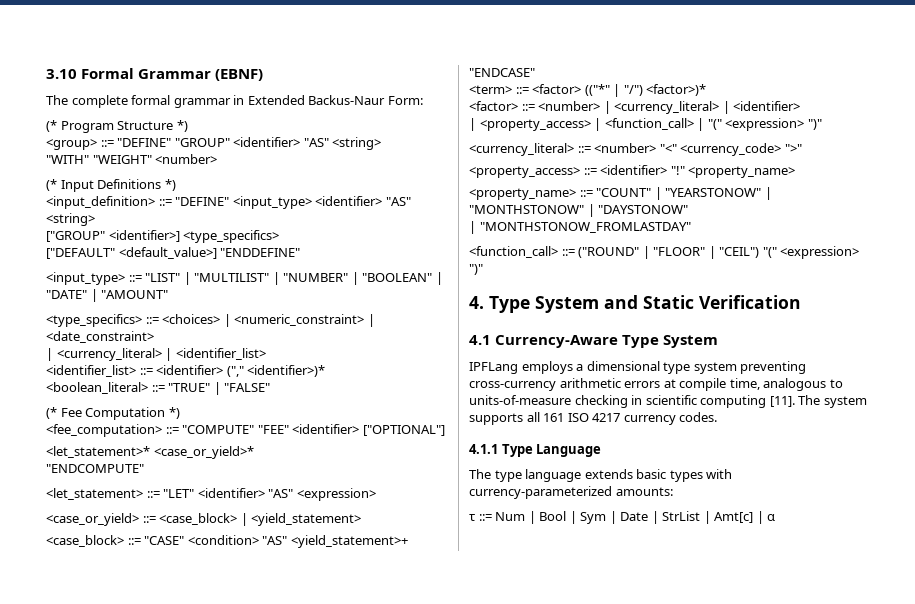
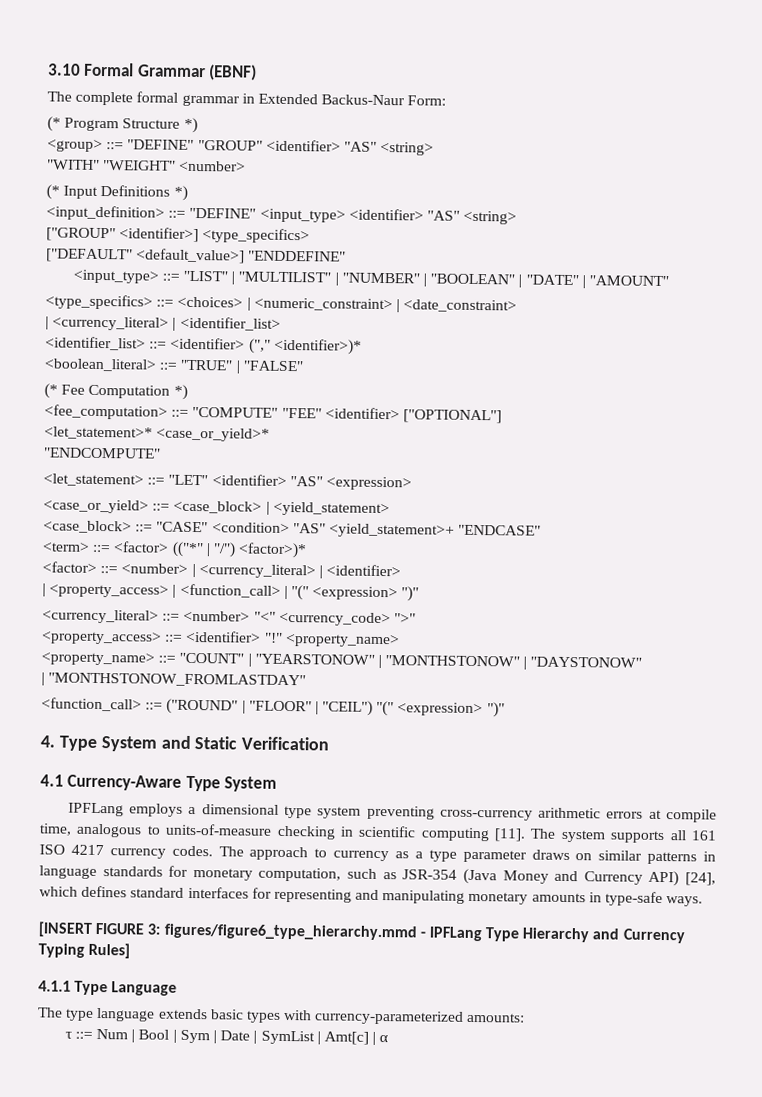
+ The approach to currency as a type parameter draws on similar patterns in language standards for monetary computation, such as JSR-354 (Java Money and Currency API) [24], which defines standard interfaces for representing and manipulating monetary amounts in type-safe ways.
+ [INSERT FIGURE 3: figures/figure6_type_hierarchy.mmd - IPFLang Type Hierarchy and Currency Typing Rules]
- τ ::= Num | Bool | Sym | Date | StrList | Amt[c] | α
+ τ ::= Num | Bool | Sym | Date | SymList | Amt[c] | α

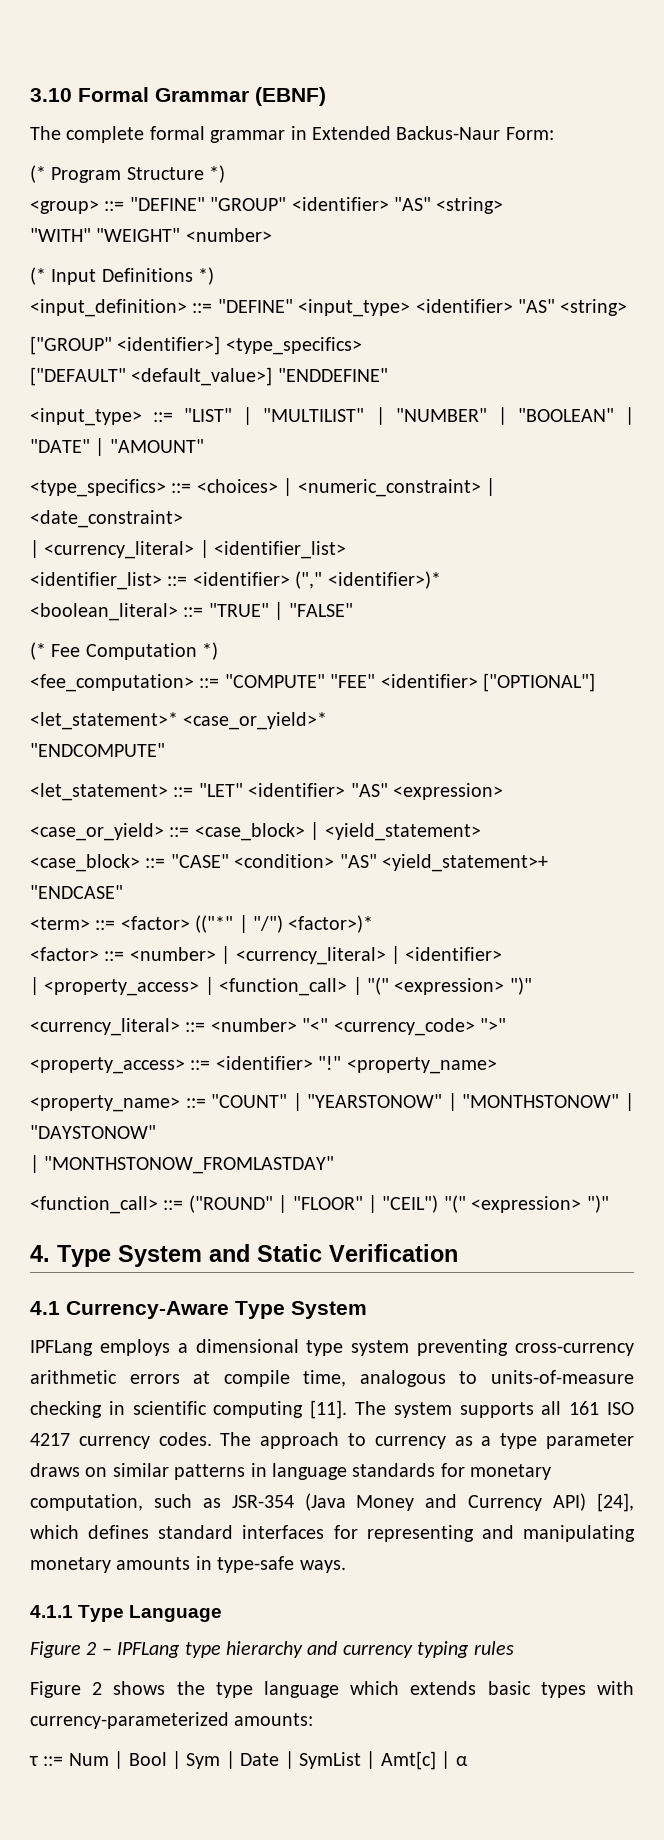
- [INSERT FIGURE 3: figures/figure6_type_hierarchy.mmd - IPFLang Type Hierarchy and Currency Typing Rules]
  4.1.1 Type Language
- The type language extends basic types with currency-parameterized amounts:
+ Figure 2 – IPFLang type hierarchy and currency typing rules
+ Figure 2 shows the type language which extends basic types with currency-parameterized amounts:

